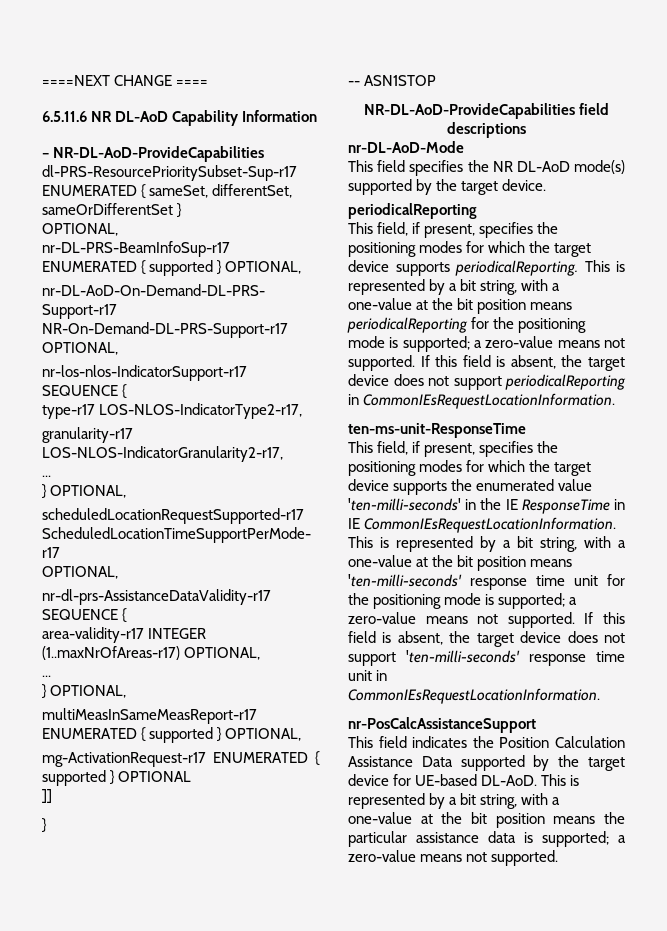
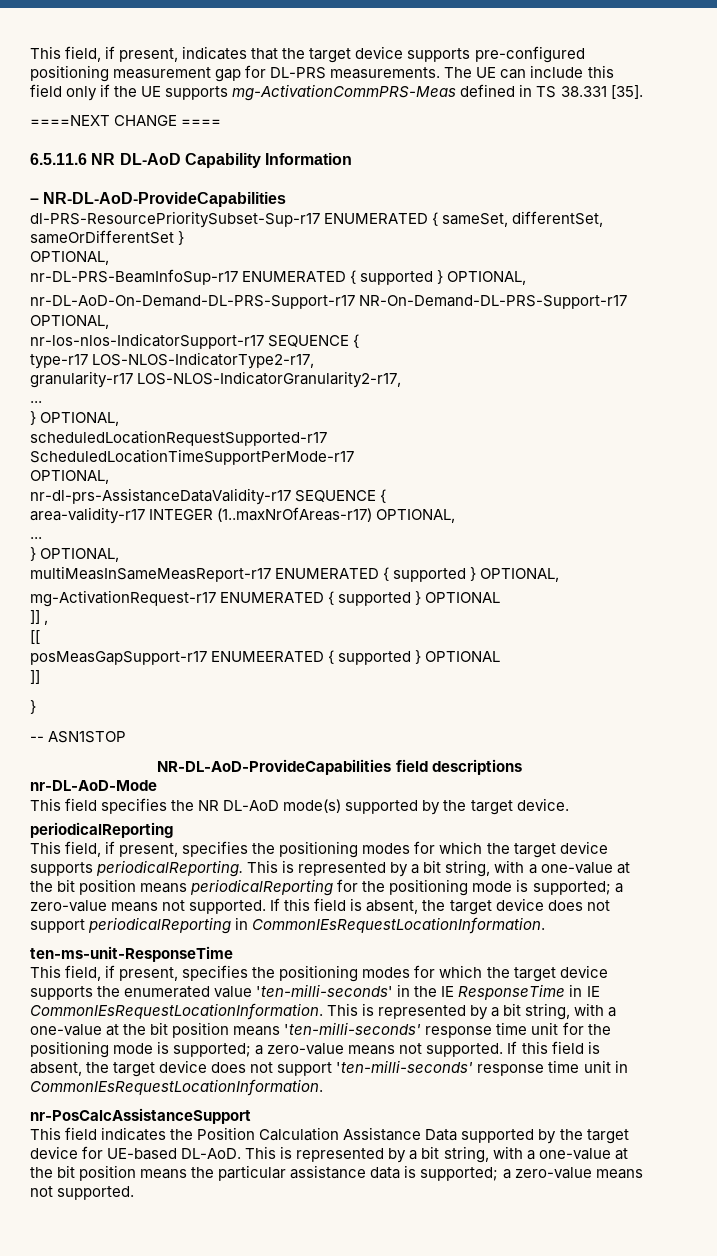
+ This field, if present, indicates that the target device supports pre-configured positioning measurement gap for DL-PRS measurements. The UE can include this field only if the UE supports mg-ActivationCommPRS-Meas defined in TS 38.331 [35].
+ ]] ,
+ [[
+ posMeasGapSupport-r17 ENUMEERATED { supported } OPTIONAL

